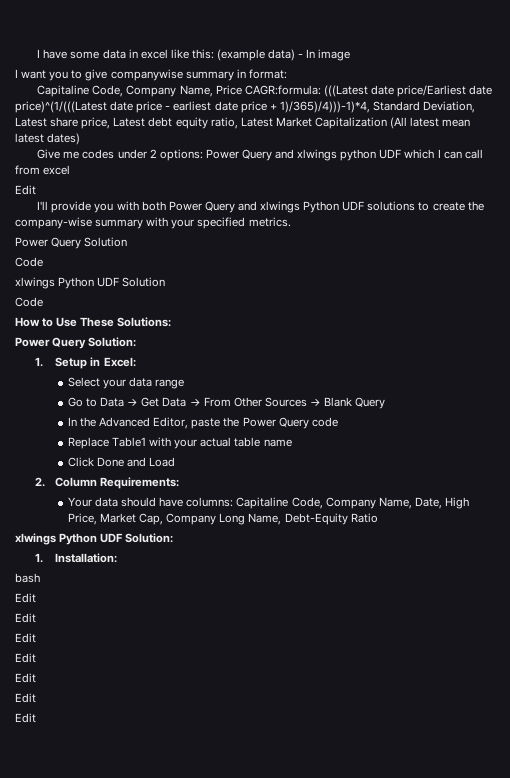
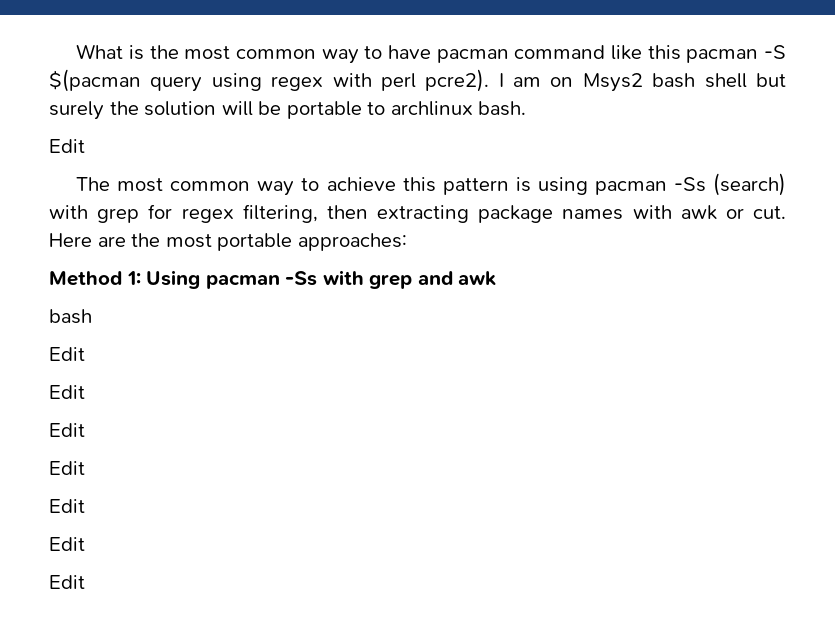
- I have some data in excel like this: (example data) - In image
- I want you to give companywise summary in format:
- Capitaline Code, Company Name, Price CAGR:formula: (((Latest date price/Earliest date price)^(1/(((Latest date price - earliest date price + 1)/365)/4)))-1)*4, Standard Deviation, Latest share price, Latest debt equity ratio, Latest Market Capitalization (All latest mean latest dates)
- Give me codes under 2 options: Power Query and xlwings python UDF which I can call from excel
+ What is the most common way to have pacman command like this pacman -S $(pacman query using regex with perl pcre2). I am on Msys2 bash shell but surely the solution will be portable to archlinux bash.
  Edit
- I'll provide you with both Power Query and xlwings Python UDF solutions to create the company-wise summary with your specified metrics.
- Power Query Solution
- Code
- xlwings Python UDF Solution
- Code
- How to Use These Solutions:
- Power Query Solution:
- 1. Setup in Excel:
- Select your data range
- Go to Data → Get Data → From Other Sources → Blank Query
- In the Advanced Editor, paste the Power Query code
- Replace Table1 with your actual table name
- Click Done and Load
- 2. Column Requirements:
- Your data should have columns: Capitaline Code, Company Name, Date, High Price, Market Cap, Company Long Name, Debt-Equity Ratio
- xlwings Python UDF Solution:
- 1. Installation:
+ The most common way to achieve this pattern is using pacman -Ss (search) with grep for regex filtering, then extracting package names with awk or cut. Here are the most portable approaches:
+ Method 1: Using pacman -Ss with grep and awk

